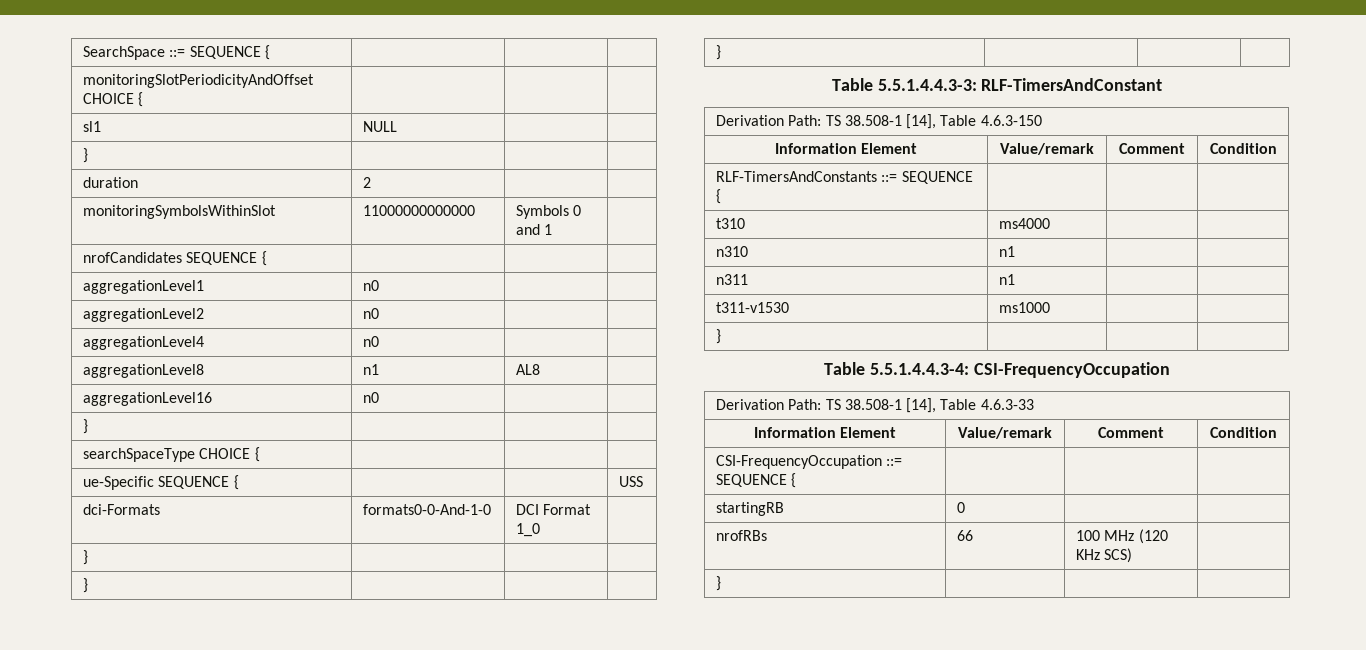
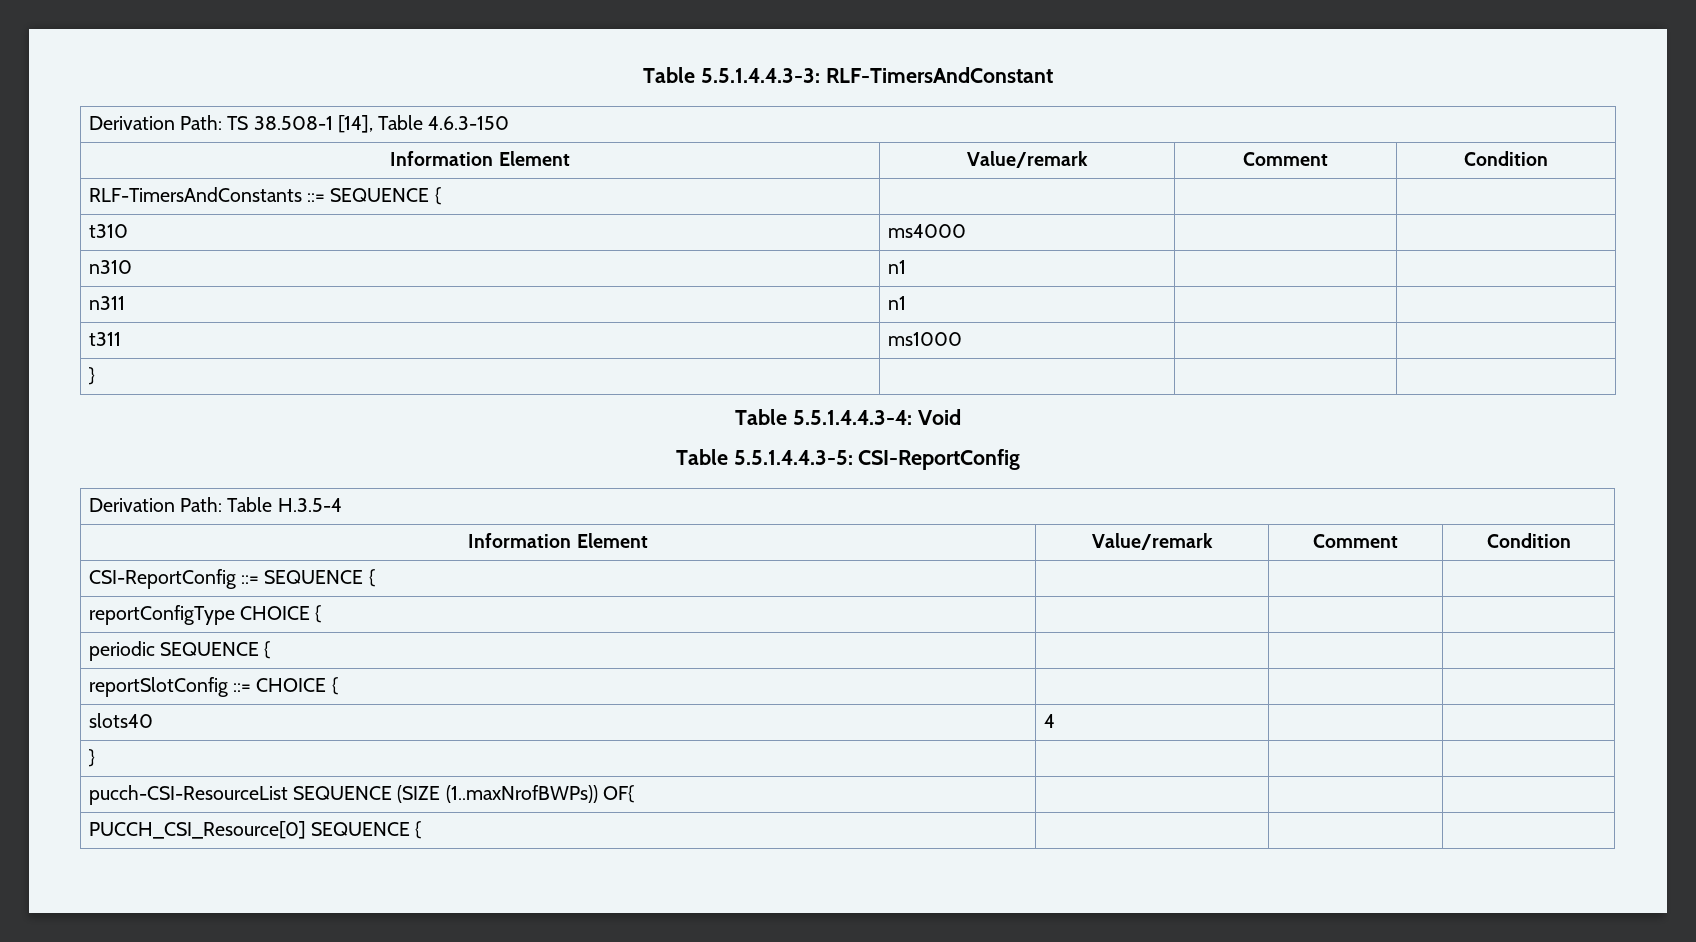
- SearchSpace ::= SEQUENCE { | | |
- monitoringSlotPeriodicityAndOffset CHOICE { | | |
- sl1 | NULL | |
- } | | |
- duration | 2 | |
- monitoringSymbolsWithinSlot | 11000000000000 | Symbols 0 and 1 |
- nrofCandidates SEQUENCE { | | |
- aggregationLevel1 | n0 | |
- aggregationLevel2 | n0 | |
- aggregationLevel4 | n0 | |
- aggregationLevel8 | n1 | AL8 |
- aggregationLevel16 | n0 | |
- } | | |
- searchSpaceType CHOICE { | | |
- ue-Specific SEQUENCE { | | | USS
- dci-Formats | formats0-0-And-1-0 | DCI Format 1_0 |
- } | | |
- } | | |
- } | | |
- t311-v1530 | ms1000 | |
+ t311 | ms1000 | |
- Table 5.5.1.4.4.3-4: CSI-FrequencyOccupation
- Derivation Path: TS 38.508-1 [14], Table 4.6.3-33
+ Table 5.5.1.4.4.3-4: Void
+ Table 5.5.1.4.4.3-5: CSI-ReportConfig
+ Derivation Path: Table H.3.5-4
  Information Element | Value/remark | Comment | Condition
- CSI-FrequencyOccupation ::= SEQUENCE { | | |
- startingRB | 0 | |
- nrofRBs | 66 | 100 MHz (120 KHz SCS) |
+ CSI-ReportConfig ::= SEQUENCE { | | |
+ reportConfigType CHOICE { | | |
+ periodic SEQUENCE { | | |
+ reportSlotConfig ::= CHOICE { | | |
+ slots40 | 4 | |
  } | | |
+ pucch-CSI-ResourceList SEQUENCE (SIZE (1..maxNrofBWPs)) OF{ | | |
+ PUCCH_CSI_Resource[0] SEQUENCE { | | |

